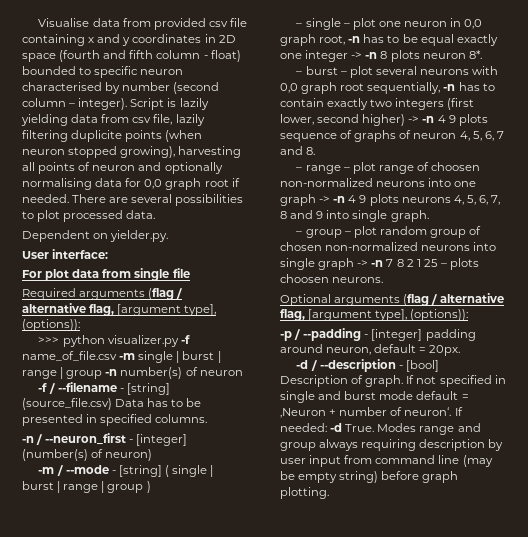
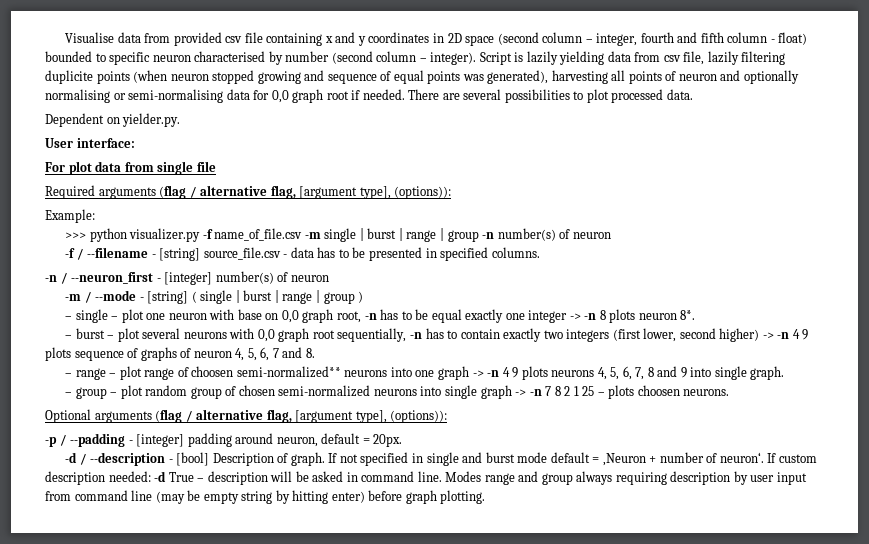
- Visualise data from provided csv file containing x and y coordinates in 2D space (fourth and fifth column - float) bounded to specific neuron characterised by number (second column – integer).
+ Visualise data from provided csv file containing x and y coordinates in 2D space (second column – integer, fourth and fifth column - float) bounded to specific neuron characterised by number (second column – integer).
- Script is lazily yielding data from csv file, lazily filtering duplicite points (when neuron stopped growing), harvesting all points of neuron and optionally normalising data for 0,0 graph root if needed.
+ Script is lazily yielding data from csv file, lazily filtering duplicite points (when neuron stopped growing and sequence of equal points was generated), harvesting all points of neuron and optionally normalising or semi-normalising data for 0,0 graph root if needed.
+ Example:
- -f / --filename - [string] (source_file.csv) Data has to be presented in specified columns.
+ -f / --filename - [string] source_file.csv - data has to be presented in specified columns.
- -n / --neuron_first - [integer] (number(s) of neuron)
+ -n / --neuron_first - [integer] number(s) of neuron
- – single – plot one neuron in 0,0 graph root, -n has to be equal exactly one integer -> -n 8 plots neuron 8*.
+ – single – plot one neuron with base on 0,0 graph root, -n has to be equal exactly one integer -> -n 8 plots neuron 8*.
- – range – plot range of choosen non-normalized neurons into one graph -> -n 4 9 plots neurons 4, 5, 6, 7, 8 and 9 into single graph.
+ – range – plot range of choosen semi-normalized** neurons into one graph -> -n 4 9 plots neurons 4, 5, 6, 7, 8 and 9 into single graph.
- – group – plot random group of chosen non-normalized neurons into single graph -> -n 7 8 2 1 25 – plots choosen neurons.
+ – group – plot random group of chosen semi-normalized neurons into single graph -> -n 7 8 2 1 25 – plots choosen neurons.
- If needed: -d True.
+ If custom description needed: -d True – description will be asked in command line.
- Modes range and group always requiring description by user input from command line (may be empty string) before graph plotting.
+ Modes range and group always requiring description by user input from command line (may be empty string by hitting enter) before graph plotting.

